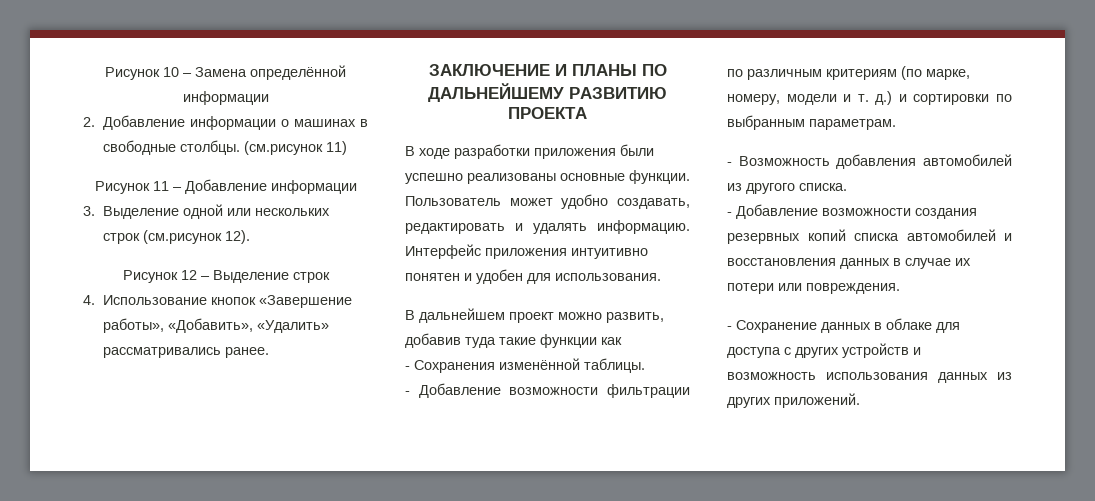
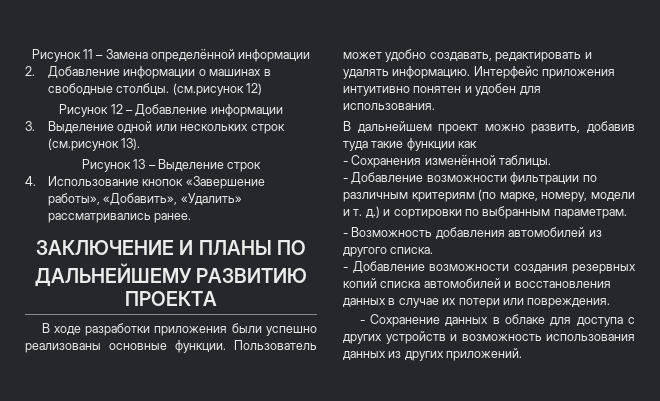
- Рисунок 10 – Замена определённой информации
+ Рисунок 11 – Замена определённой информации
- (см.рисунок 11)
- Рисунок 11 – Добавление информации
+ (см.рисунок 12)
+ Рисунок 12 – Добавление информации
- 3. Выделение одной или нескольких строк (см.рисунок 12).
- Рисунок 12 – Выделение строк
+ 3. Выделение одной или нескольких строк (см.рисунок 13).
+ Рисунок 13 – Выделение строк

